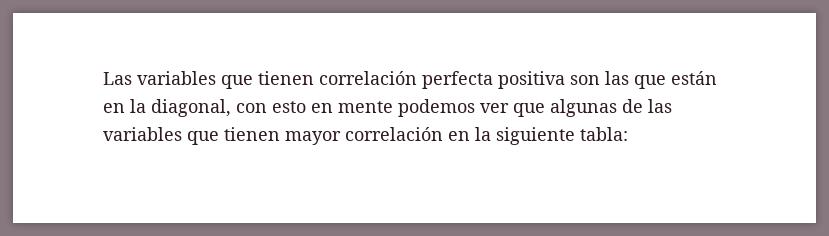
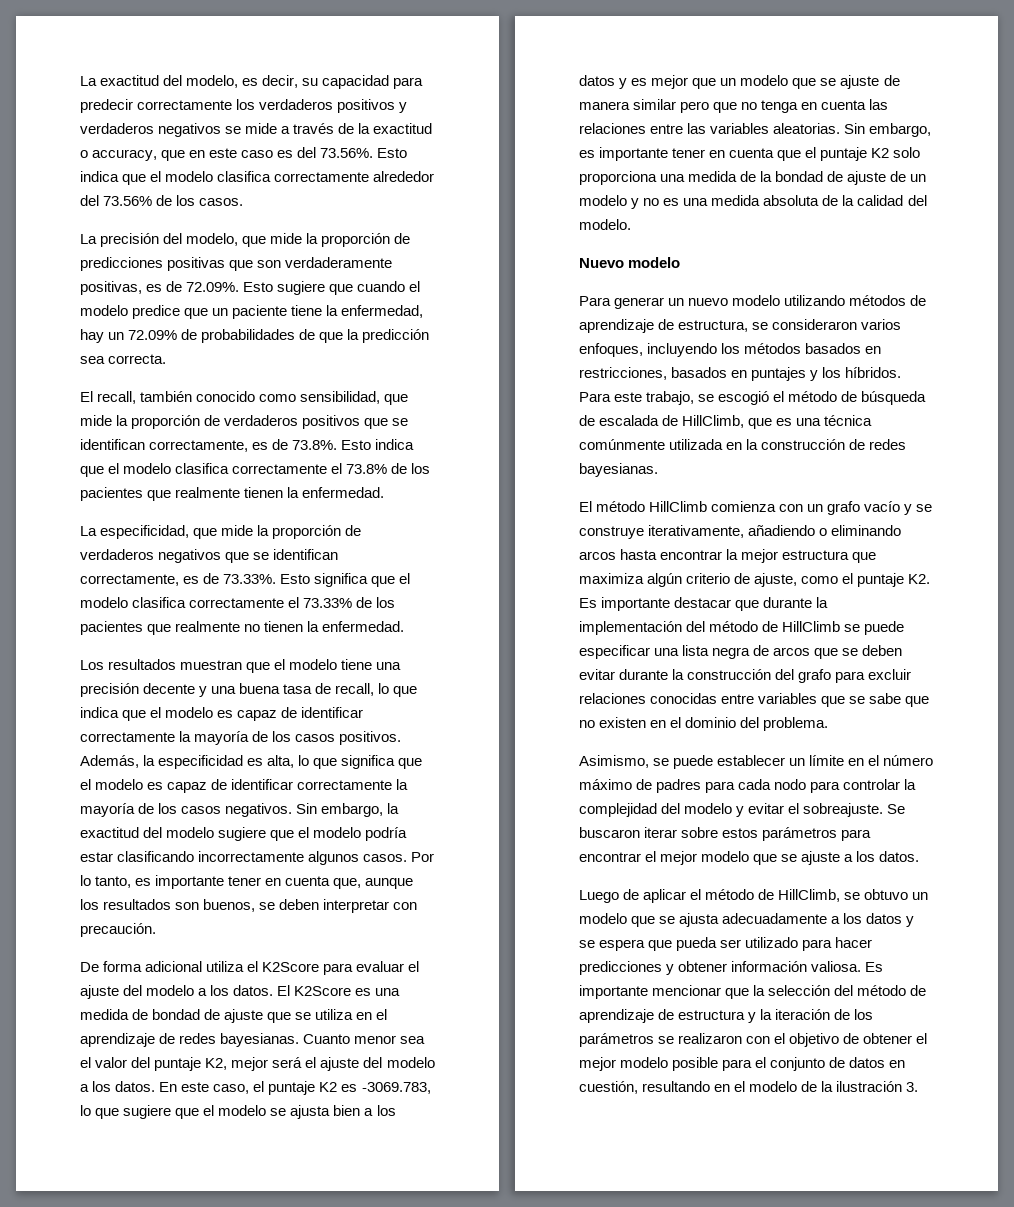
- Las variables que tienen correlación perfecta positiva son las que están en la diagonal, con esto en mente podemos ver que algunas de las variables que tienen mayor correlación en la siguiente tabla:
+ La exactitud del modelo, es decir, su capacidad para predecir correctamente los verdaderos positivos y verdaderos negativos se mide a través de la exactitud o accuracy, que en este caso es del 73.56%. Esto indica que el modelo clasifica correctamente alrededor del 73.56% de los casos.
+ La precisión del modelo, que mide la proporción de predicciones positivas que son verdaderamente positivas, es de 72.09%. Esto sugiere que cuando el modelo predice que un paciente tiene la enfermedad, hay un 72.09% de probabilidades de que la predicción sea correcta.
+ El recall, también conocido como sensibilidad, que mide la proporción de verdaderos positivos que se identifican correctamente, es de 73.8%. Esto indica que el modelo clasifica correctamente el 73.8% de los pacientes que realmente tienen la enfermedad.
+ La especificidad, que mide la proporción de verdaderos negativos que se identifican correctamente, es de 73.33%. Esto significa que el modelo clasifica correctamente el 73.33% de los pacientes que realmente no tienen la enfermedad.
+ Los resultados muestran que el modelo tiene una precisión decente y una buena tasa de recall, lo que indica que el modelo es capaz de identificar correctamente la mayoría de los casos positivos. Además, la especificidad es alta, lo que significa que el modelo es capaz de identificar correctamente la mayoría de los casos negativos. Sin embargo, la exactitud del modelo sugiere que el modelo podría estar clasificando incorrectamente algunos casos. Por lo tanto, es importante tener en cuenta que, aunque los resultados son buenos, se deben interpretar con precaución.
+ De forma adicional utiliza el K2Score para evaluar el ajuste del modelo a los datos. El K2Score es una medida de bondad de ajuste que se utiliza en el aprendizaje de redes bayesianas. Cuanto menor sea el valor del puntaje K2, mejor será el ajuste del modelo a los datos. En este caso, el puntaje K2 es -3069.783, lo que sugiere que el modelo se ajusta bien a los datos y es mejor que un modelo que se ajuste de manera similar pero que no tenga en cuenta las relaciones entre las variables aleatorias. Sin embargo, es importante tener en cuenta que el puntaje K2 solo proporciona una medida de la bondad de ajuste de un modelo y no es una medida absoluta de la calidad del modelo.
+ Nuevo modelo
+ Para generar un nuevo modelo utilizando métodos de aprendizaje de estructura, se consideraron varios enfoques, incluyendo los métodos basados en restricciones, basados en puntajes y los híbridos. Para este trabajo, se escogió el método de búsqueda de escalada de HillClimb, que es una técnica comúnmente utilizada en la construcción de redes bayesianas.
+ El método HillClimb comienza con un grafo vacío y se construye iterativamente, añadiendo o eliminando arcos hasta encontrar la mejor estructura que maximiza algún criterio de ajuste, como el puntaje K2. Es importante destacar que durante la implementación del método de HillClimb se puede especificar una lista negra de arcos que se deben evitar durante la construcción del grafo para excluir relaciones conocidas entre variables que se sabe que no existen en el dominio del problema.
+ Asimismo, se puede establecer un límite en el número máximo de padres para cada nodo para controlar la complejidad del modelo y evitar el sobreajuste. Se buscaron iterar sobre estos parámetros para encontrar el mejor modelo que se ajuste a los datos.
+ Luego de aplicar el método de HillClimb, se obtuvo un modelo que se ajusta adecuadamente a los datos y se espera que pueda ser utilizado para hacer predicciones y obtener información valiosa. Es importante mencionar que la selección del método de aprendizaje de estructura y la iteración de los parámetros se realizaron con el objetivo de obtener el mejor modelo posible para el conjunto de datos en cuestión, resultando en el modelo de la ilustración 3.

